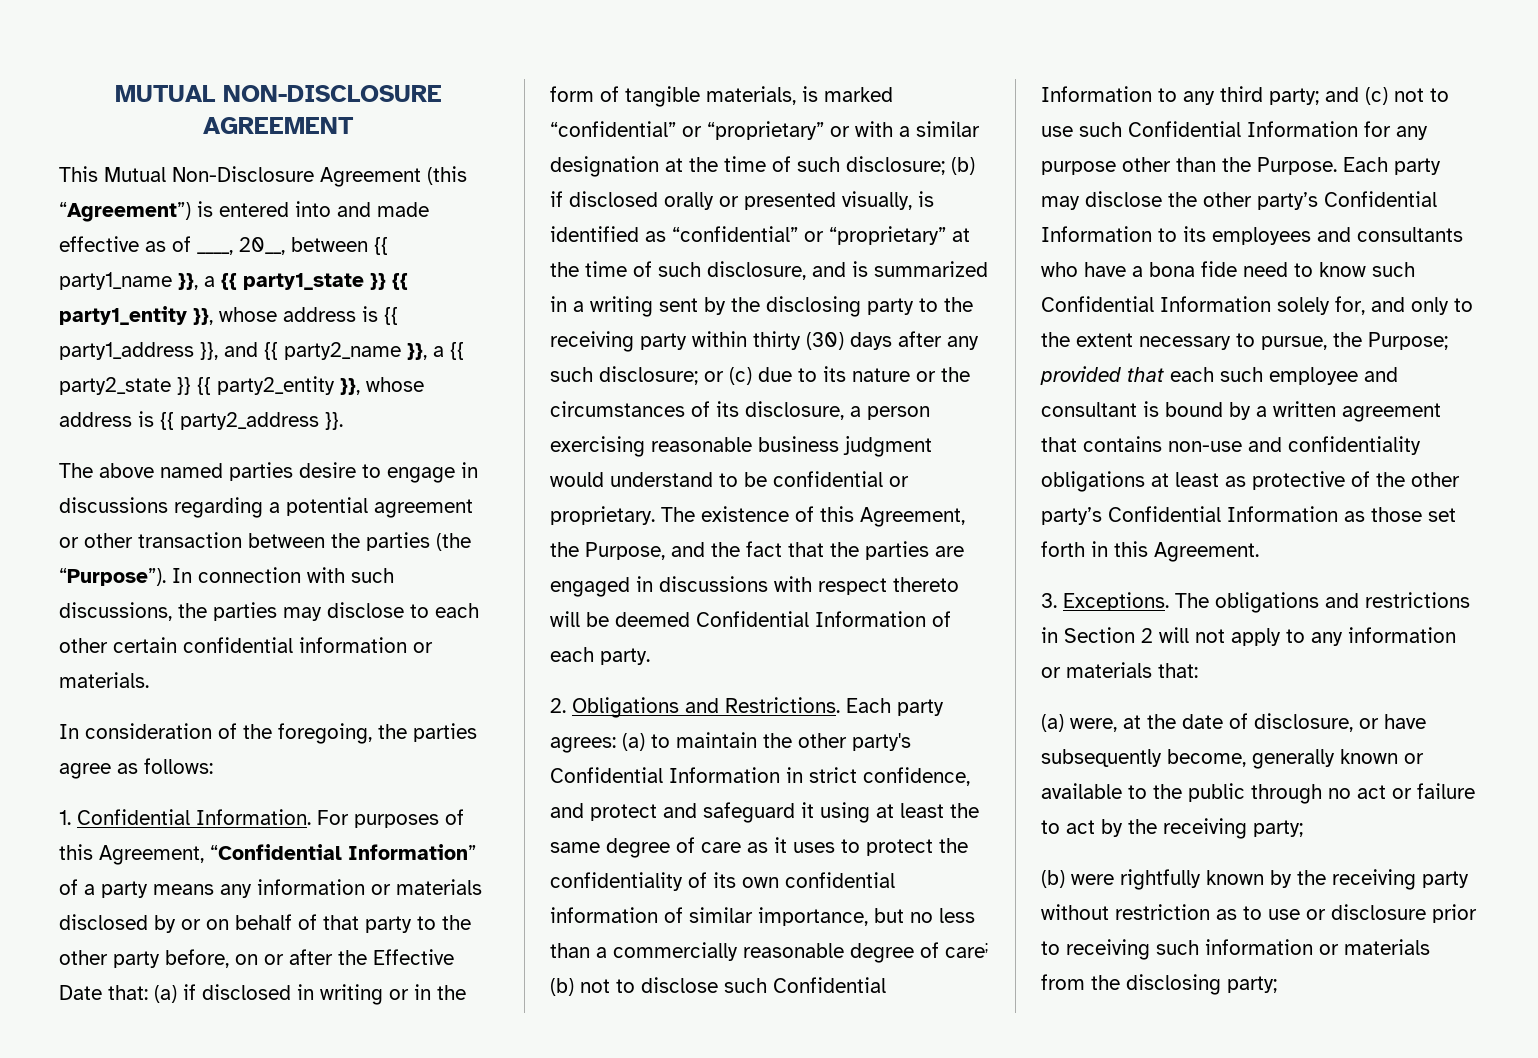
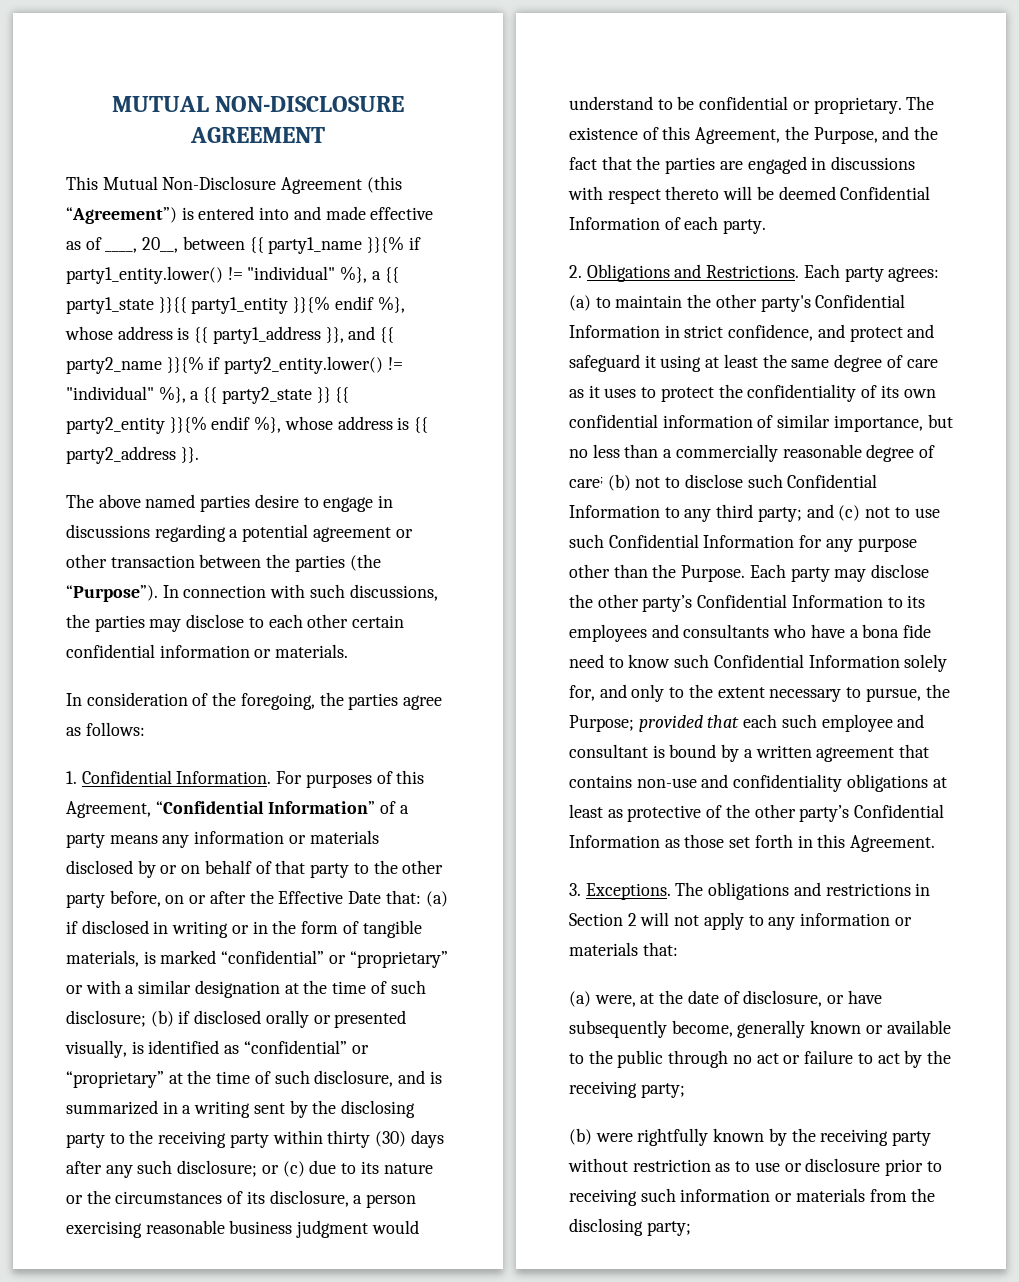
- This Mutual Non-Disclosure Agreement (this “Agreement”) is entered into and made effective as of ____, 20__, between {{ party1_name }}, a {{ party1_state }} {{ party1_entity }}, whose address is {{ party1_address }}, and {{ party2_name }}, a {{ party2_state }} {{ party2_entity }}, whose address is {{ party2_address }}.
+ This Mutual Non-Disclosure Agreement (this “Agreement”) is entered into and made effective as of ____, 20__, between {{ party1_name }}{% if party1_entity.lower() != "individual" %}, a {{ party1_state }}{{ party1_entity }}{% endif %}, whose address is {{ party1_address }}, and {{ party2_name }}{% if party2_entity.lower() != "individual" %}, a {{ party2_state }} {{ party2_entity }}{% endif %}, whose address is {{ party2_address }}.

